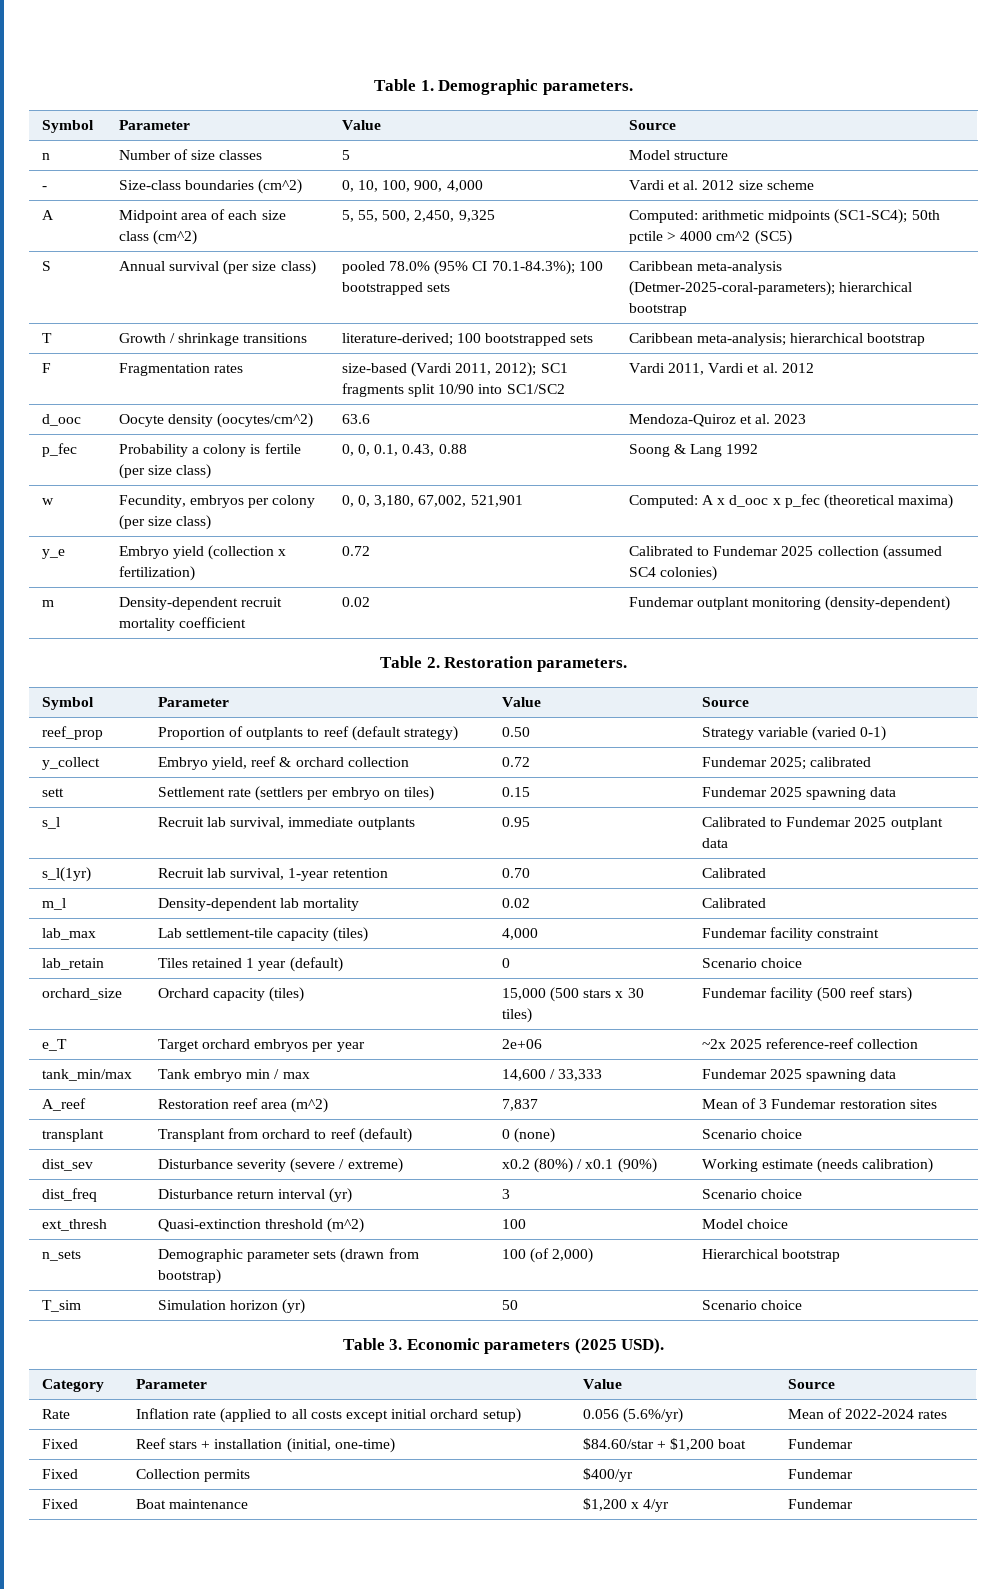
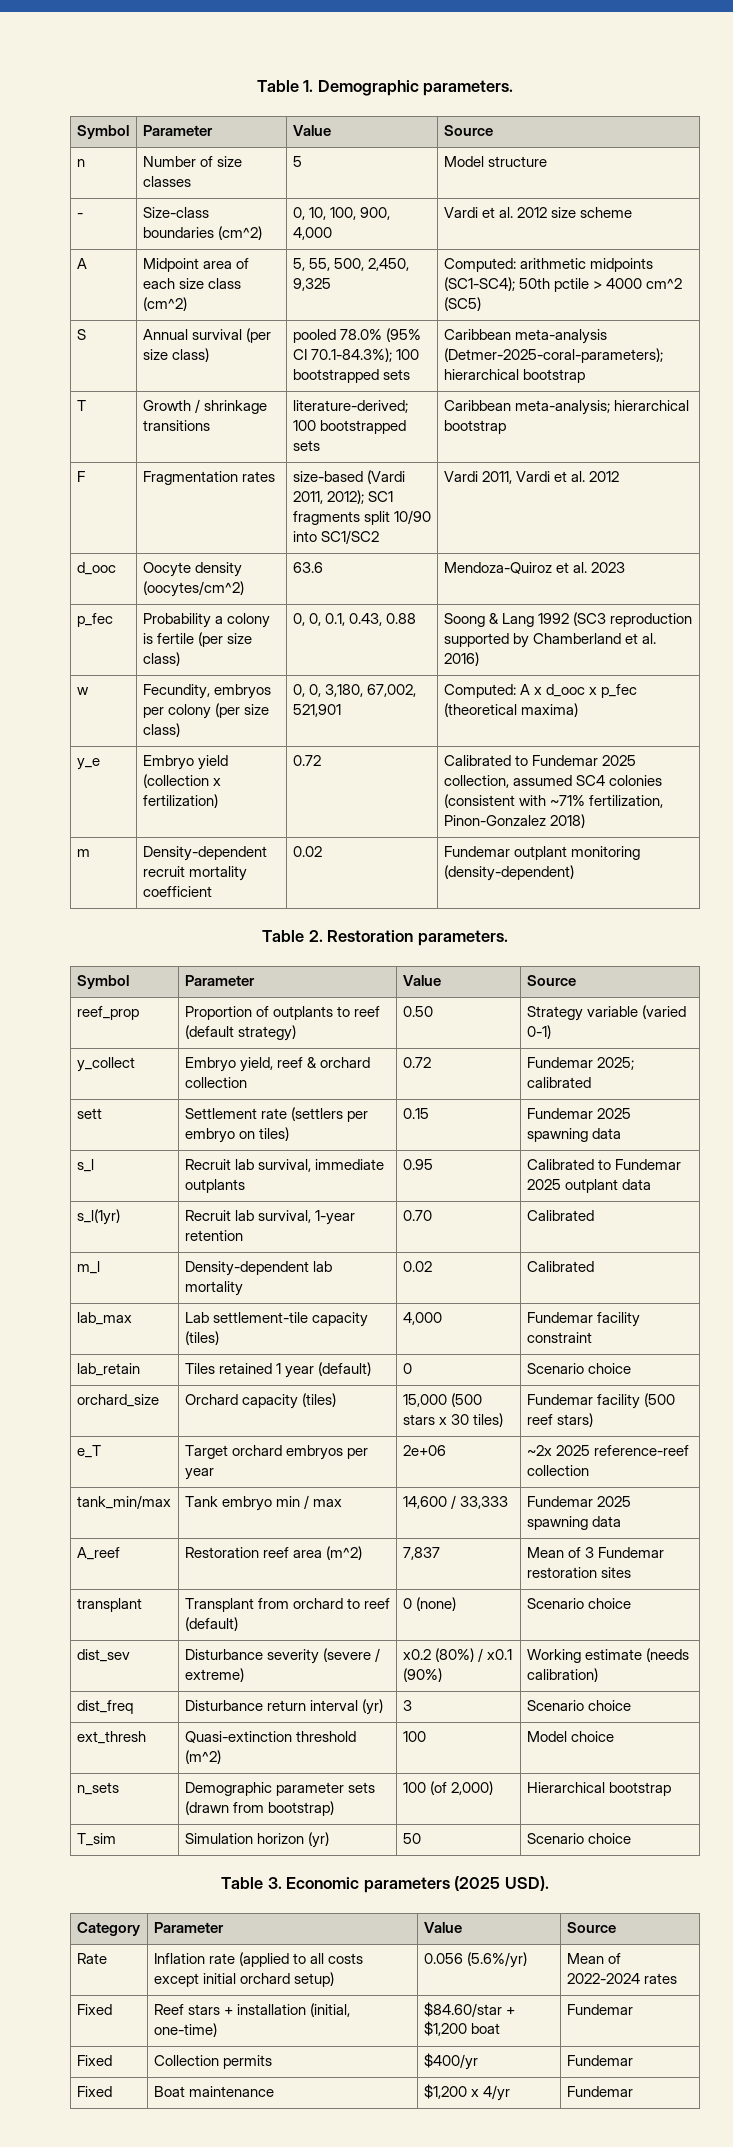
- p_fec | Probability a colony is fertile (per size class) | 0, 0, 0.1, 0.43, 0.88 | Soong & Lang 1992
+ p_fec | Probability a colony is fertile (per size class) | 0, 0, 0.1, 0.43, 0.88 | Soong & Lang 1992 (SC3 reproduction supported by Chamberland et al. 2016)
- y_e | Embryo yield (collection x fertilization) | 0.72 | Calibrated to Fundemar 2025 collection (assumed SC4 colonies)
+ y_e | Embryo yield (collection x fertilization) | 0.72 | Calibrated to Fundemar 2025 collection, assumed SC4 colonies (consistent with ~71% fertilization, Pinon-Gonzalez 2018)

